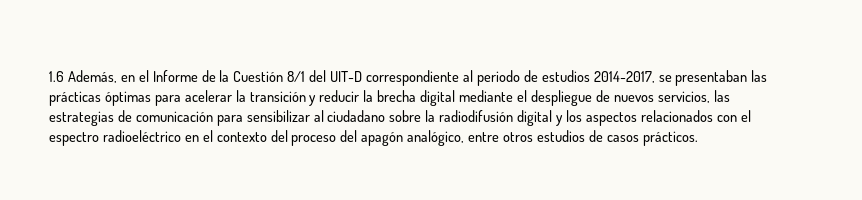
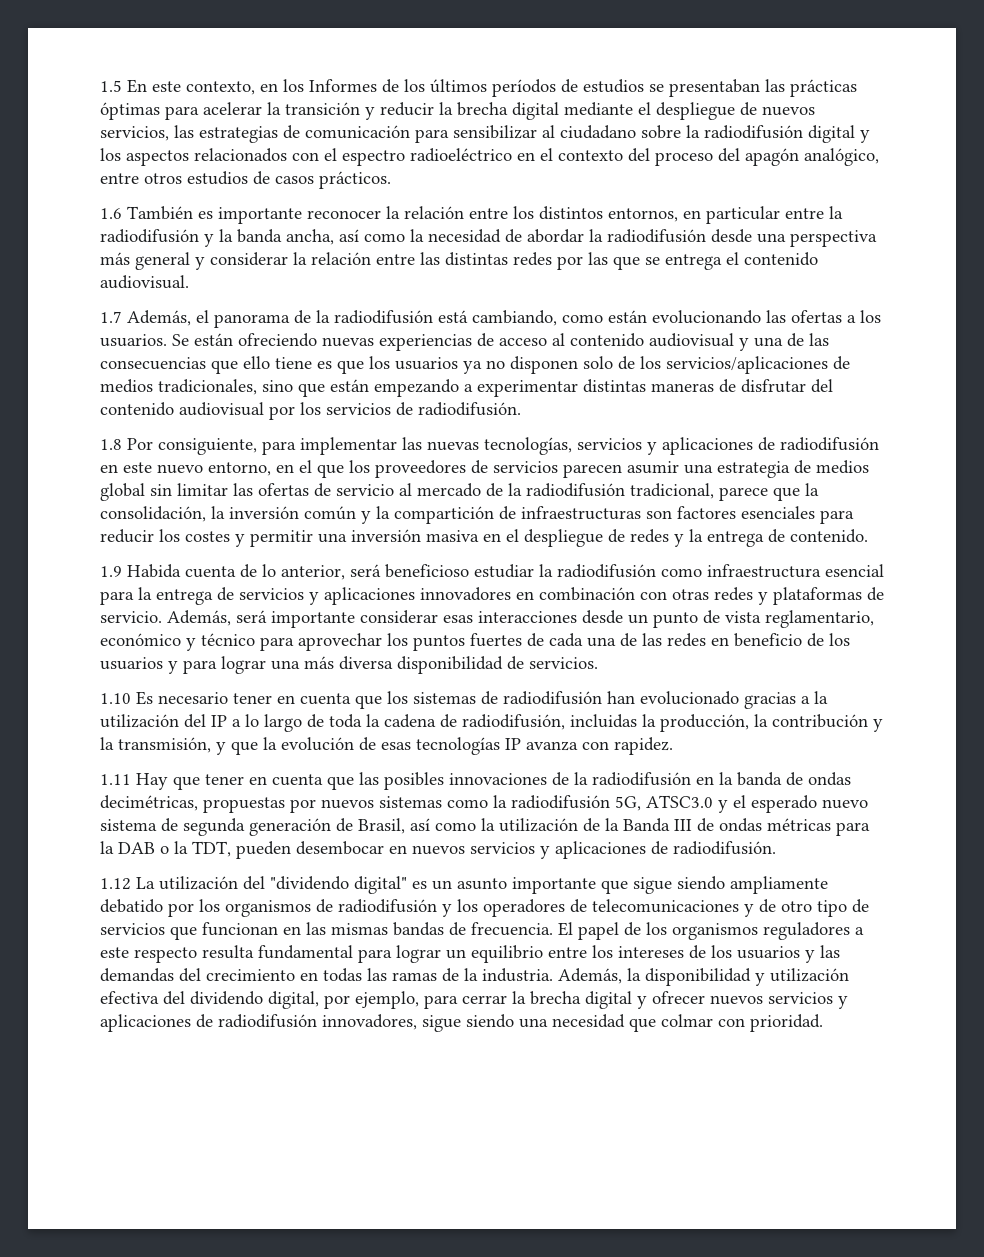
- 1.6 Además, en el Informe de la Cuestión 8/1 del UIT-D correspondiente al periodo de estudios 2014-2017, se presentaban las prácticas óptimas para acelerar la transición y reducir la brecha digital mediante el despliegue de nuevos servicios, las estrategias de comunicación para sensibilizar al ciudadano sobre la radiodifusión digital y los aspectos relacionados con el espectro radioeléctrico en el contexto del proceso del apagón analógico, entre otros estudios de casos prácticos.
+ 1.5 En este contexto, en los Informes de los últimos períodos de estudios se presentaban las prácticas óptimas para acelerar la transición y reducir la brecha digital mediante el despliegue de nuevos servicios, las estrategias de comunicación para sensibilizar al ciudadano sobre la radiodifusión digital y los aspectos relacionados con el espectro radioeléctrico en el contexto del proceso del apagón analógico, entre otros estudios de casos prácticos.
+ 1.6 También es importante reconocer la relación entre los distintos entornos, en particular entre la radiodifusión y la banda ancha, así como la necesidad de abordar la radiodifusión desde una perspectiva más general y considerar la relación entre las distintas redes por las que se entrega el contenido audiovisual.
+ 1.7 Además, el panorama de la radiodifusión está cambiando, como están evolucionando las ofertas a los usuarios. Se están ofreciendo nuevas experiencias de acceso al contenido audiovisual y una de las consecuencias que ello tiene es que los usuarios ya no disponen solo de los servicios/aplicaciones de medios tradicionales, sino que están empezando a experimentar distintas maneras de disfrutar del contenido audiovisual por los servicios de radiodifusión.
+ 1.8 Por consiguiente, para implementar las nuevas tecnologías, servicios y aplicaciones de radiodifusión en este nuevo entorno, en el que los proveedores de servicios parecen asumir una estrategia de medios global sin limitar las ofertas de servicio al mercado de la radiodifusión tradicional, parece que la consolidación, la inversión común y la compartición de infraestructuras son factores esenciales para reducir los costes y permitir una inversión masiva en el despliegue de redes y la entrega de contenido.
+ 1.9 Habida cuenta de lo anterior, será beneficioso estudiar la radiodifusión como infraestructura esencial para la entrega de servicios y aplicaciones innovadores en combinación con otras redes y plataformas de servicio. Además, será importante considerar esas interacciones desde un punto de vista reglamentario, económico y técnico para aprovechar los puntos fuertes de cada una de las redes en beneficio de los usuarios y para lograr una más diversa disponibilidad de servicios.
+ 1.10 Es necesario tener en cuenta que los sistemas de radiodifusión han evolucionado gracias a la utilización del IP a lo largo de toda la cadena de radiodifusión, incluidas la producción, la contribución y la transmisión, y que la evolución de esas tecnologías IP avanza con rapidez.
+ 1.11 Hay que tener en cuenta que las posibles innovaciones de la radiodifusión en la banda de ondas decimétricas, propuestas por nuevos sistemas como la radiodifusión 5G, ATSC3.0 y el esperado nuevo sistema de segunda generación de Brasil, así como la utilización de la Banda III de ondas métricas para la DAB o la TDT, pueden desembocar en nuevos servicios y aplicaciones de radiodifusión.
+ 1.12 La utilización del "dividendo digital" es un asunto importante que sigue siendo ampliamente debatido por los organismos de radiodifusión y los operadores de telecomunicaciones y de otro tipo de servicios que funcionan en las mismas bandas de frecuencia. El papel de los organismos reguladores a este respecto resulta fundamental para lograr un equilibrio entre los intereses de los usuarios y las demandas del crecimiento en todas las ramas de la industria. Además, la disponibilidad y utilización efectiva del dividendo digital, por ejemplo, para cerrar la brecha digital y ofrecer nuevos servicios y aplicaciones de radiodifusión innovadores, sigue siendo una necesidad que colmar con prioridad.

